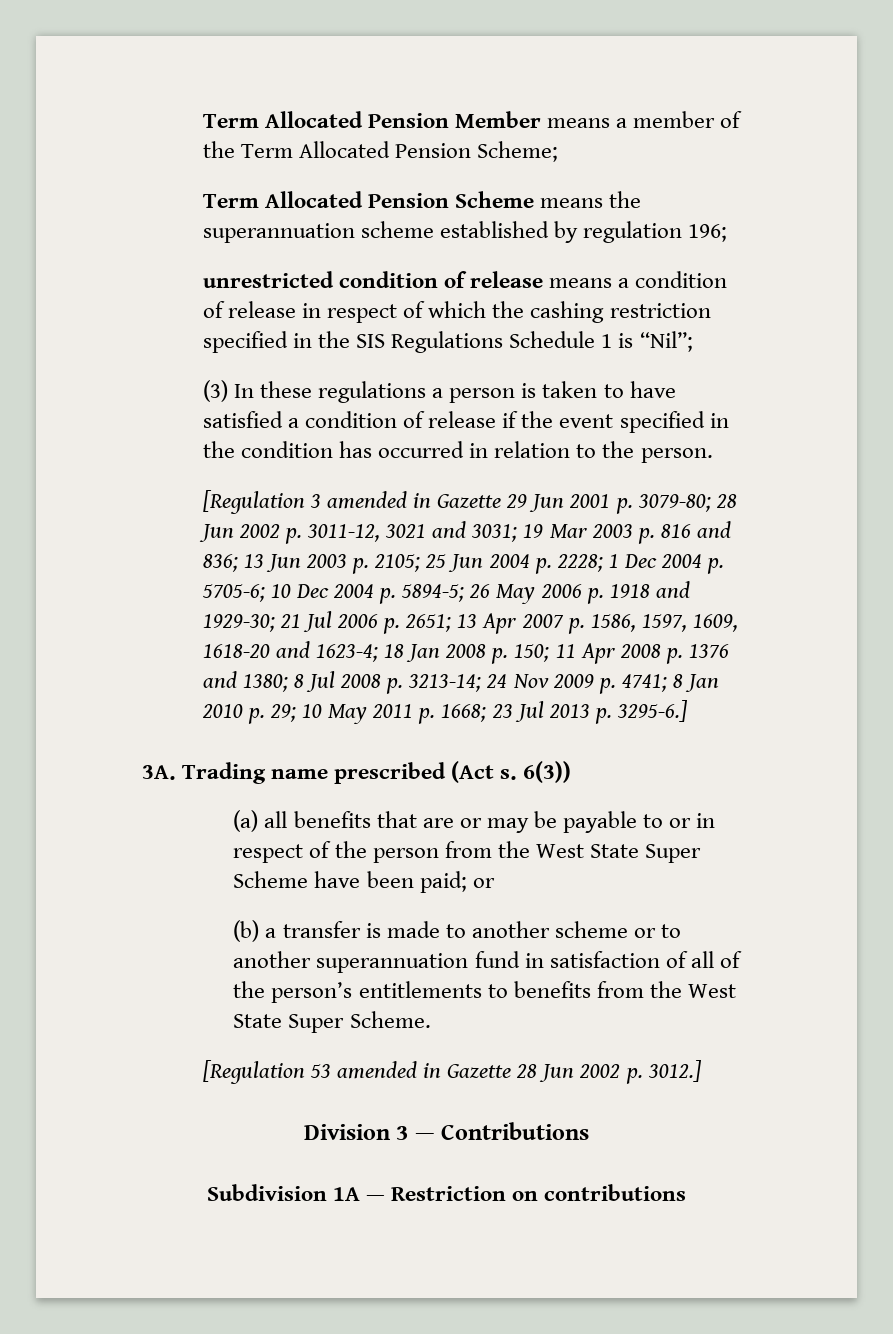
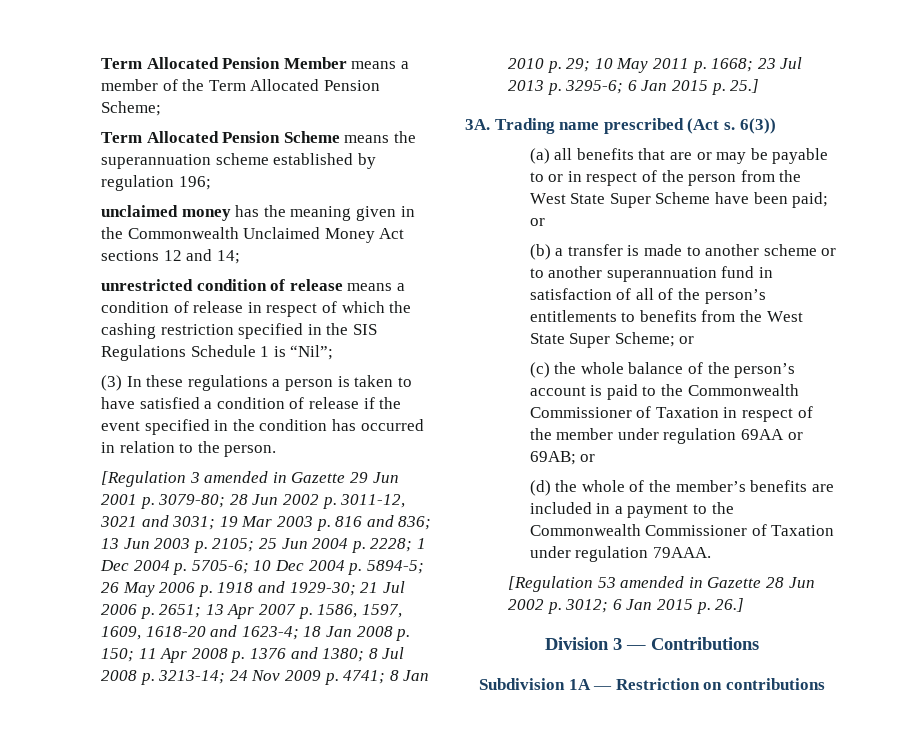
+ unclaimed money has the meaning given in the Commonwealth Unclaimed Money Act sections 12 and 14;
- 23 Jul 2013 p. 3295-6.]
+ 23 Jul 2013 p. 3295-6; 6 Jan 2015 p. 25.]
- (b) a transfer is made to another scheme or to another superannuation fund in satisfaction of all of the person’s entitlements to benefits from the West State Super Scheme.
+ (b) a transfer is made to another scheme or to another superannuation fund in satisfaction of all of the person’s entitlements to benefits from the West State Super Scheme; or
+ (c) the whole balance of the person’s account is paid to the Commonwealth Commissioner of Taxation in respect of the member under regulation 69AA or 69AB; or
+ (d) the whole of the member’s benefits are included in a payment to the Commonwealth Commissioner of Taxation under regulation 79AAA.
- [Regulation 53 amended in Gazette 28 Jun 2002 p. 3012.]
+ [Regulation 53 amended in Gazette 28 Jun 2002 p. 3012; 6 Jan 2015 p. 26.]

